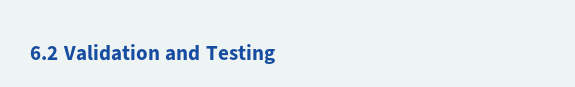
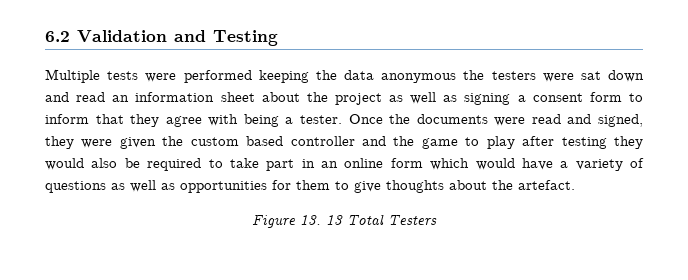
+ Multiple tests were performed keeping the data anonymous the testers were sat down and read an information sheet about the project as well as signing a consent form to inform that they agree with being a tester. Once the documents were read and signed, they were given the custom based controller and the game to play after testing they would also be required to take part in an online form which would have a variety of questions as well as opportunities for them to give thoughts about the artefact.
+ Figure 13. 13 Total Testers

